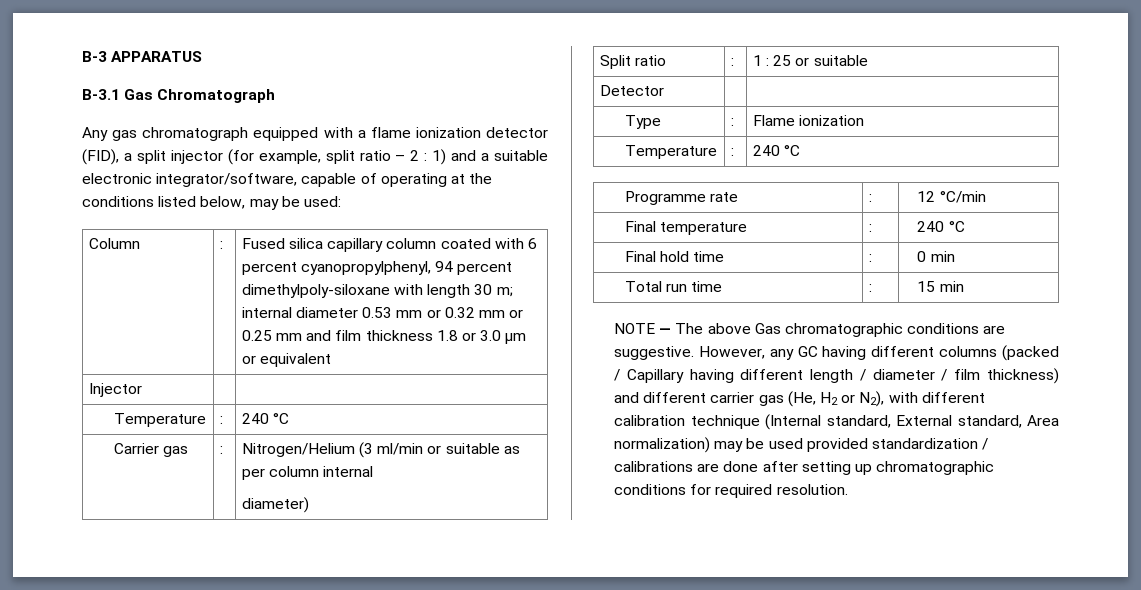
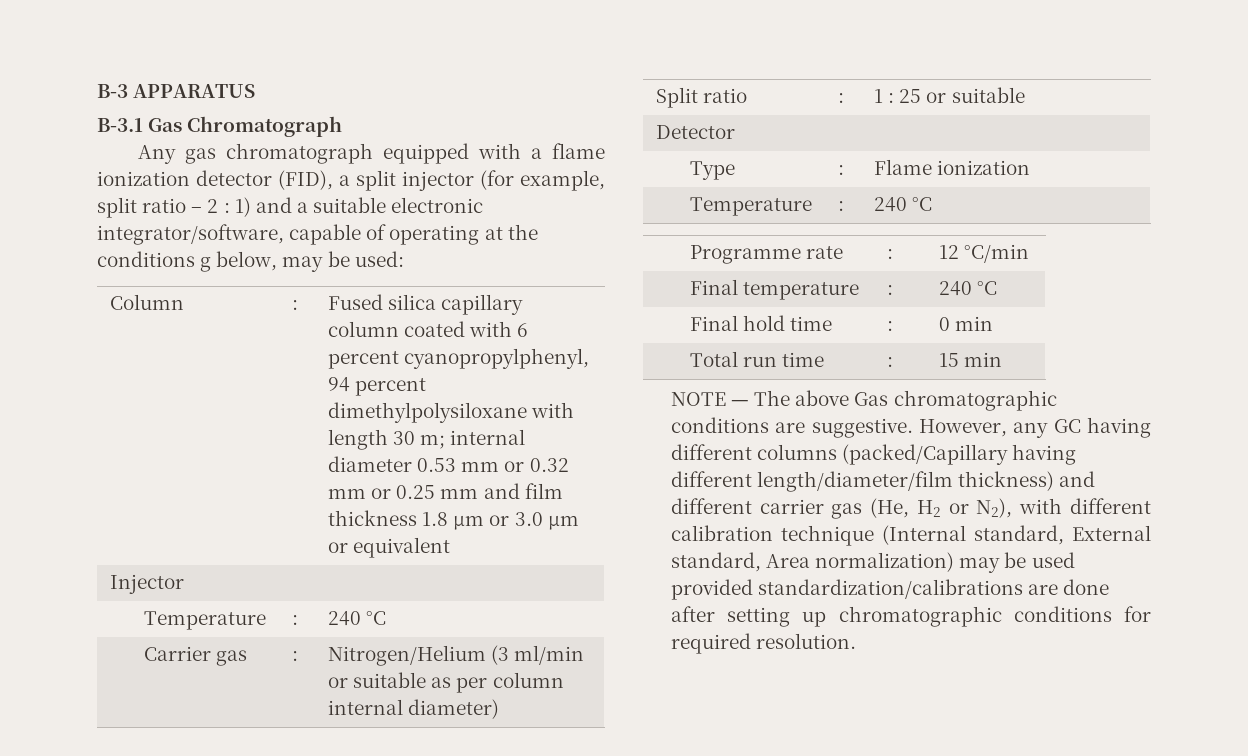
- Any gas chromatograph equipped with a flame ionization detector (FID), a split injector (for example, split ratio – 2 : 1) and a suitable electronic integrator/software, capable of operating at the conditions listed below, may be used:
+ Any gas chromatograph equipped with a flame ionization detector (FID), a split injector (for example, split ratio – 2 : 1) and a suitable electronic integrator/software, capable of operating at the conditions g below, may be used:
- Column | : | Fused silica capillary column coated with 6 percent cyanopropylphenyl, 94 percent dimethylpoly-siloxane with length 30 m; internal diameter 0.53 mm or 0.32 mm or 0.25 mm and film thickness 1.8 or 3.0 µm or equivalent
+ Column | : | Fused silica capillary column coated with 6 percent cyanopropylphenyl, 94 percent dimethylpolysiloxane with length 30 m; internal diameter 0.53 mm or 0.32 mm or 0.25 mm and film thickness 1.8 µm or 3.0 µm or equivalent
- Carrier gas | : | Nitrogen/Helium (3 ml/min or suitable as per column internal
- diameter)
+ Carrier gas | : | Nitrogen/Helium (3 ml/min or suitable as per column internal diameter)
- However, any GC having different columns (packed / Capillary having different length / diameter / film thickness) and different carrier gas (He, H2 or N2), with different calibration technique (Internal standard, External standard, Area normalization) may be used provided standardization / calibrations are done after setting up chromatographic conditions for required resolution.
+ However, any GC having different columns (packed/Capillary having different length/diameter/film thickness) and different carrier gas (He, H2 or N2), with different calibration technique (Internal standard, External standard, Area normalization) may be used provided standardization/calibrations are done after setting up chromatographic conditions for required resolution.

